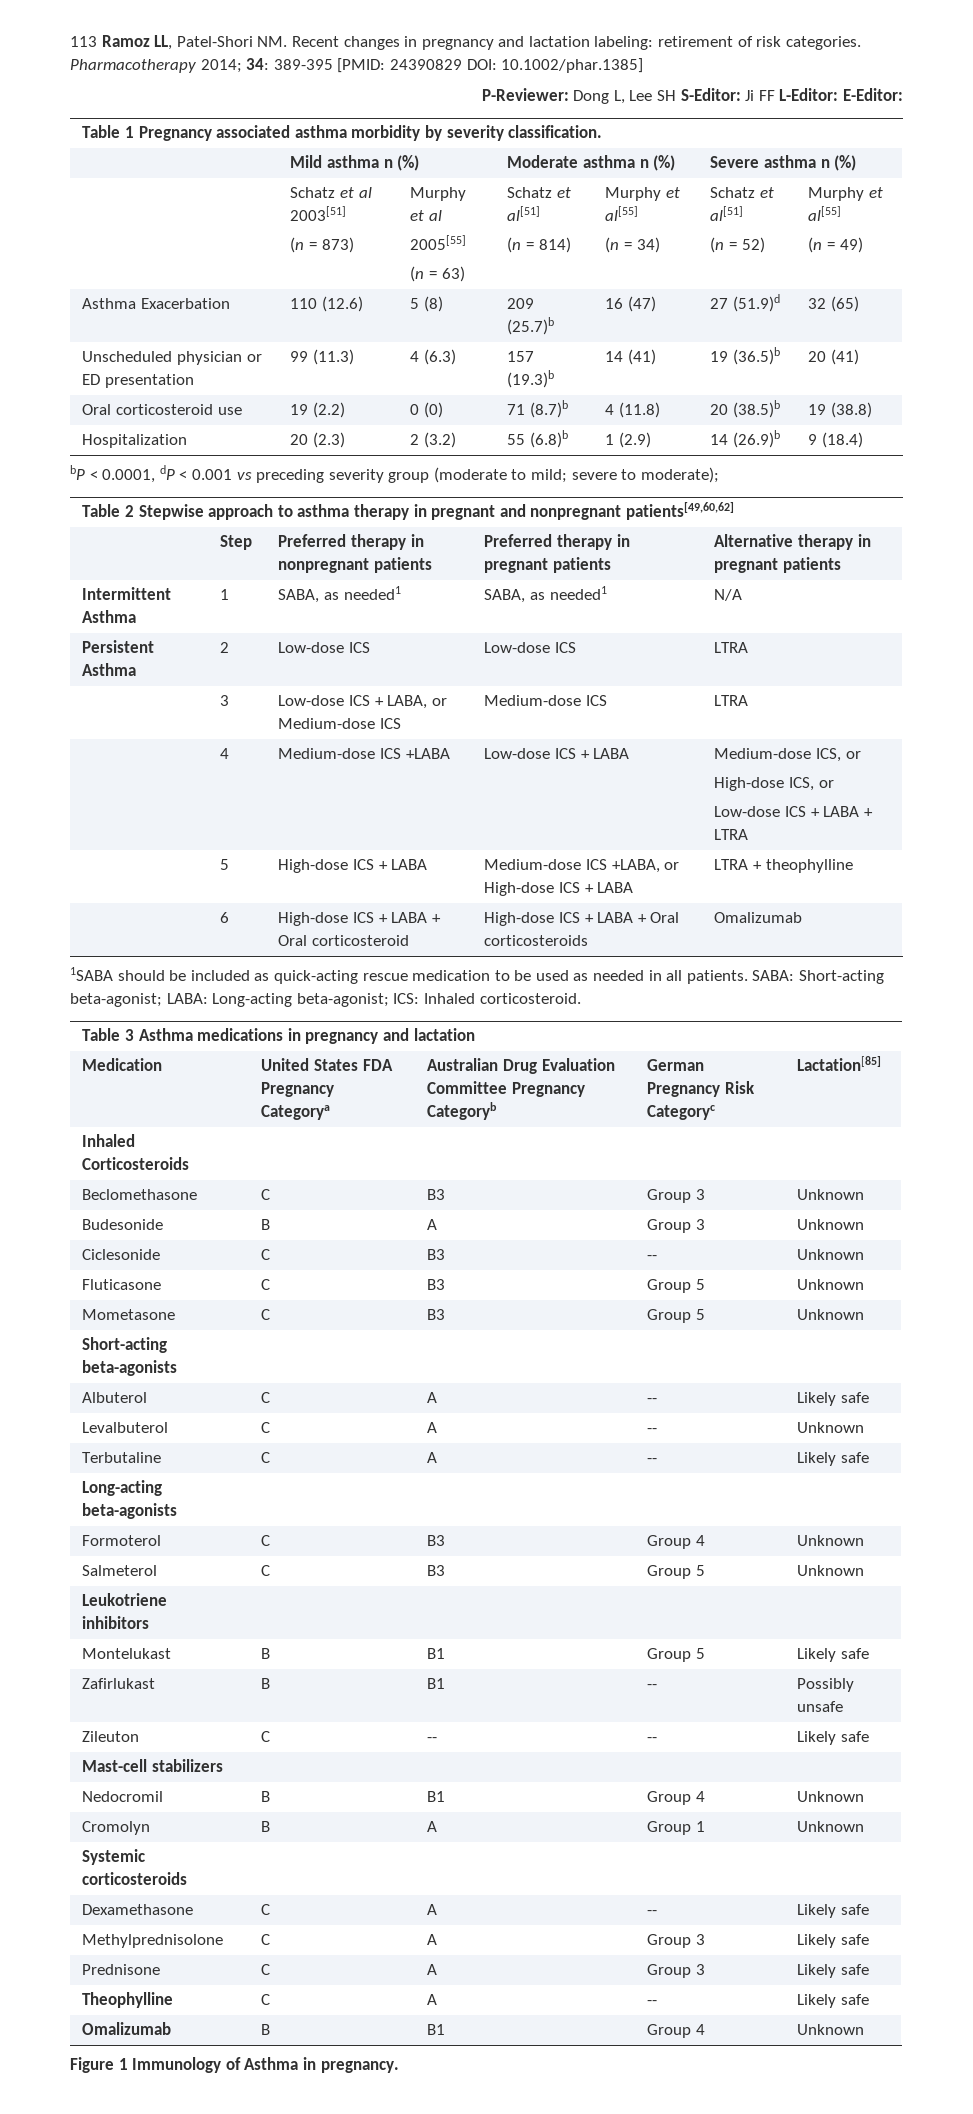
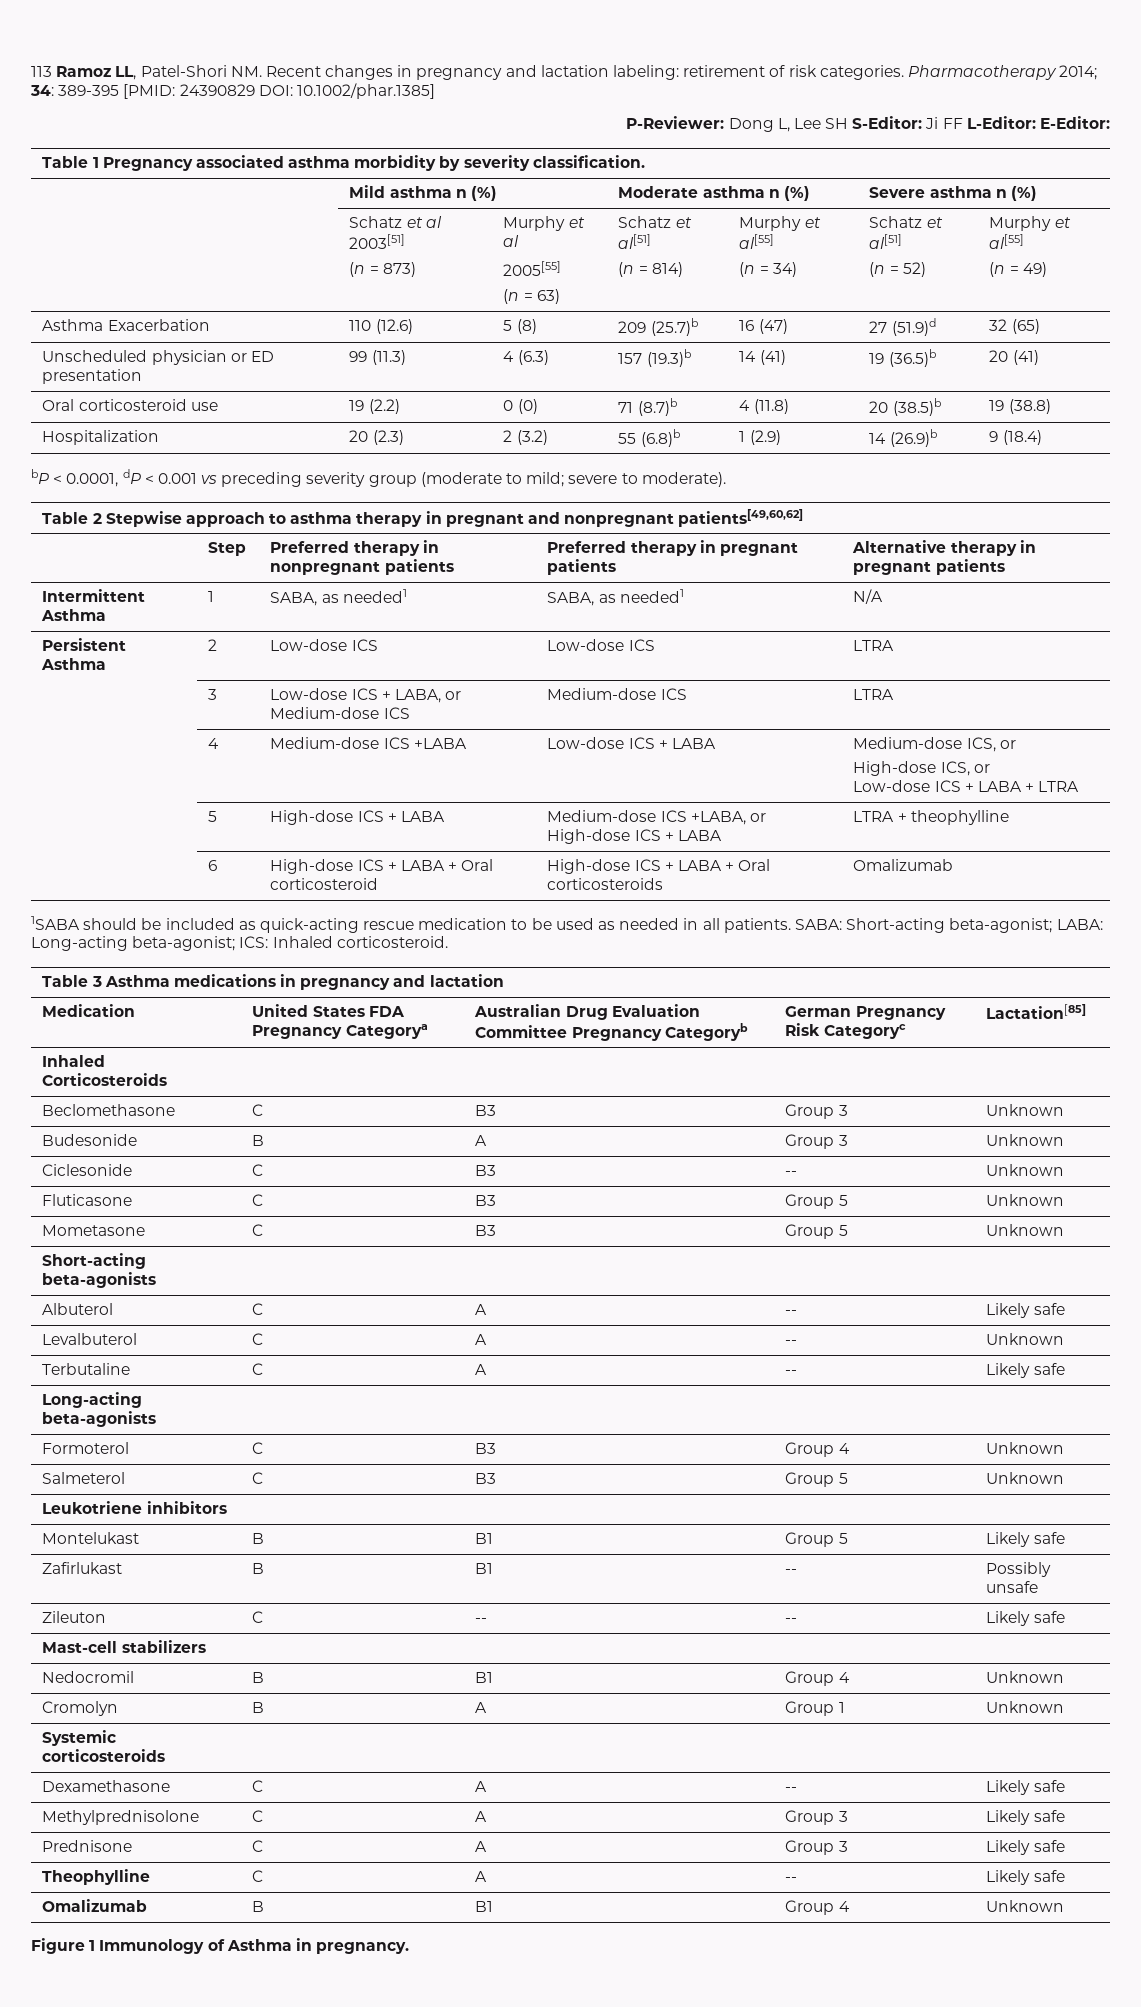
- bP < 0.0001, dP < 0.001 vs preceding severity group (moderate to mild; severe to moderate);
+ bP < 0.0001, dP < 0.001 vs preceding severity group (moderate to mild; severe to moderate).

